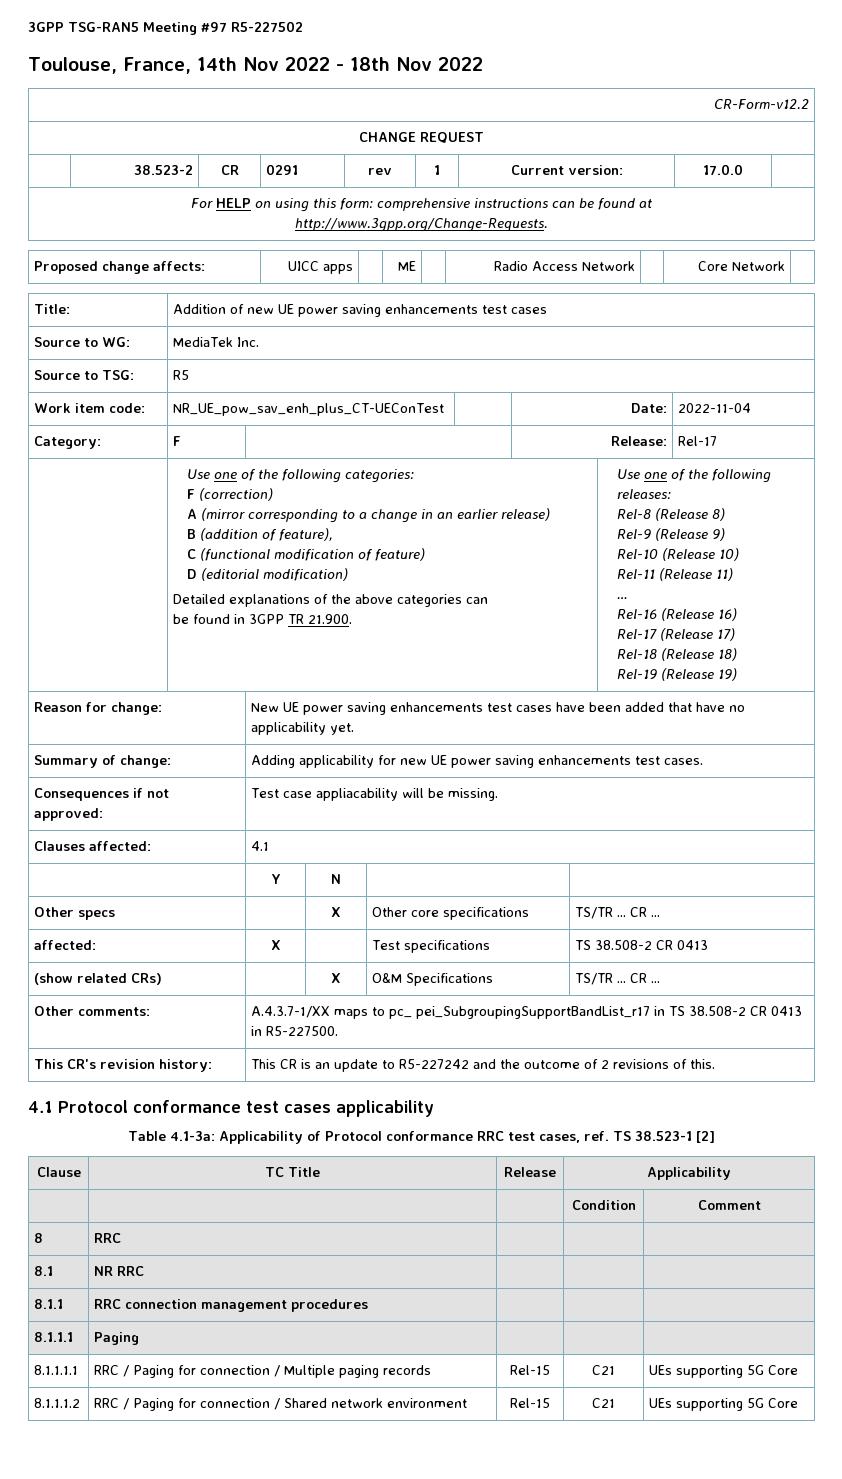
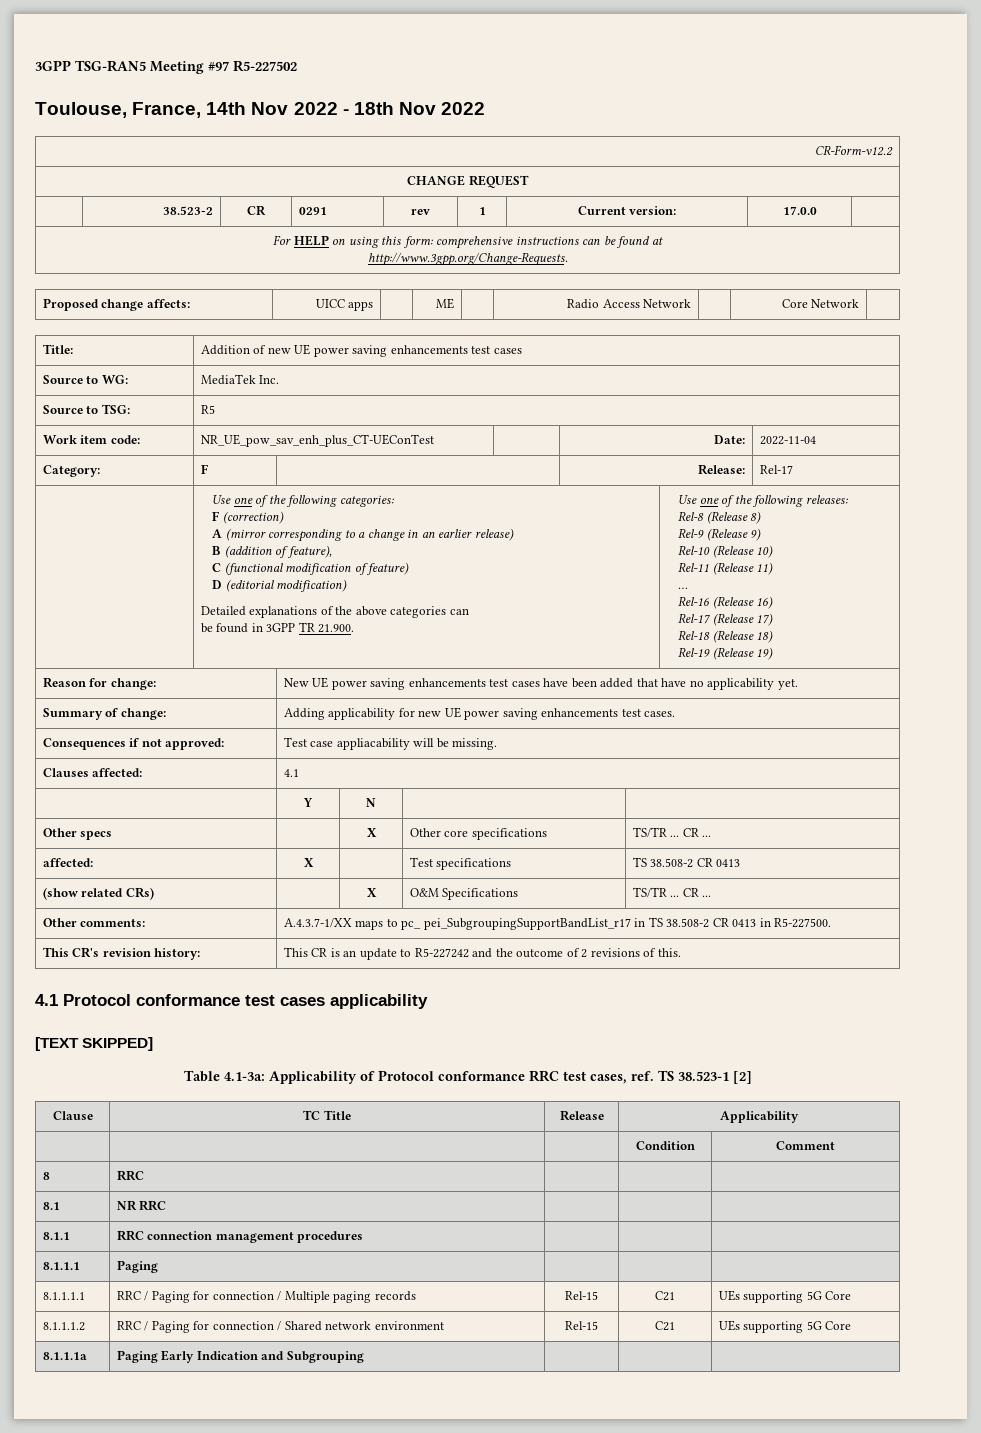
+ [TEXT SKIPPED]
+ 8.1.1.1a | Paging Early Indication and Subgrouping | | |

